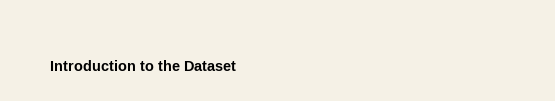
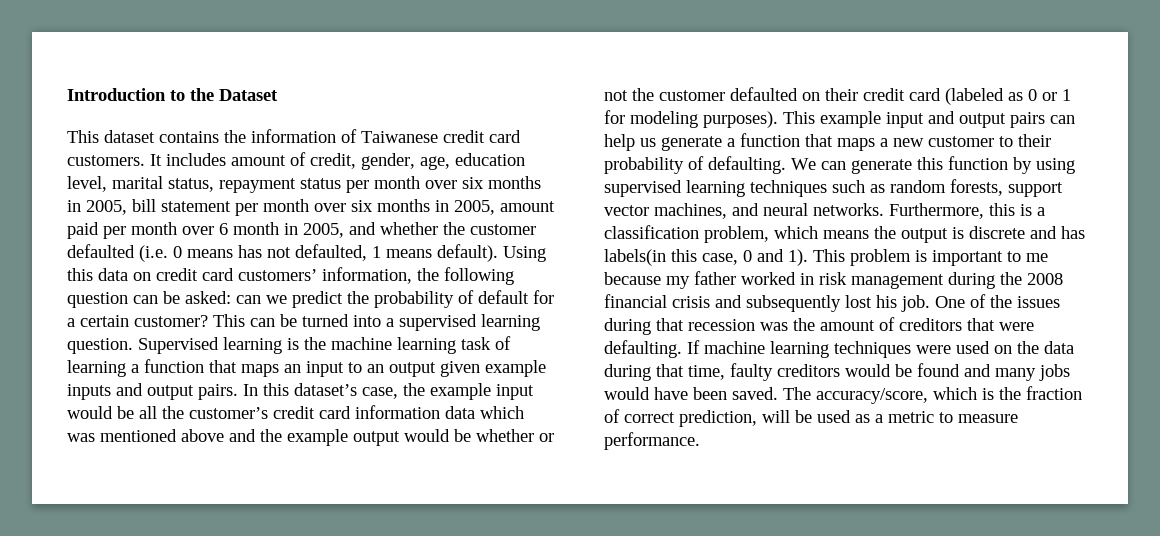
+ This dataset contains the information of Taiwanese credit card customers. It includes amount of credit, gender, age, education level, marital status, repayment status per month over six months in 2005, bill statement per month over six months in 2005, amount paid per month over 6 month in 2005, and whether the customer defaulted (i.e. 0 means has not defaulted, 1 means default). Using this data on credit card customers’ information, the following question can be asked: can we predict the probability of default for a certain customer? This can be turned into a supervised learning question. Supervised learning is the machine learning task of learning a function that maps an input to an output given example inputs and output pairs. In this dataset’s case, the example input would be all the customer’s credit card information data which was mentioned above and the example output would be whether or not the customer defaulted on their credit card (labeled as 0 or 1 for modeling purposes). This example input and output pairs can help us generate a function that maps a new customer to their probability of defaulting. We can generate this function by using supervised learning techniques such as random forests, support vector machines, and neural networks. Furthermore, this is a classification problem, which means the output is discrete and has labels(in this case, 0 and 1). This problem is important to me because my father worked in risk management during the 2008 financial crisis and subsequently lost his job. One of the issues during that recession was the amount of creditors that were defaulting. If machine learning techniques were used on the data during that time, faulty creditors would be found and many jobs would have been saved. The accuracy/score, which is the fraction of correct prediction, will be used as a metric to measure performance.

